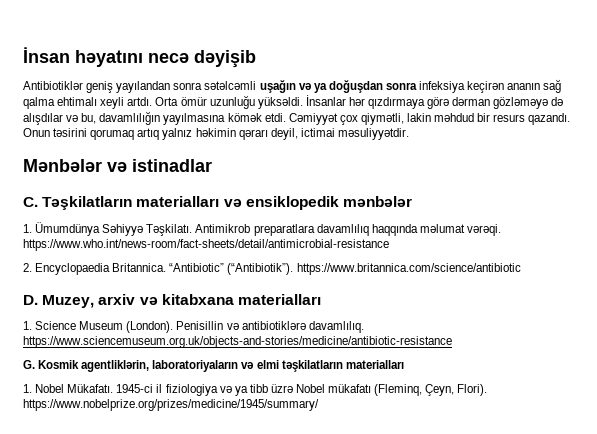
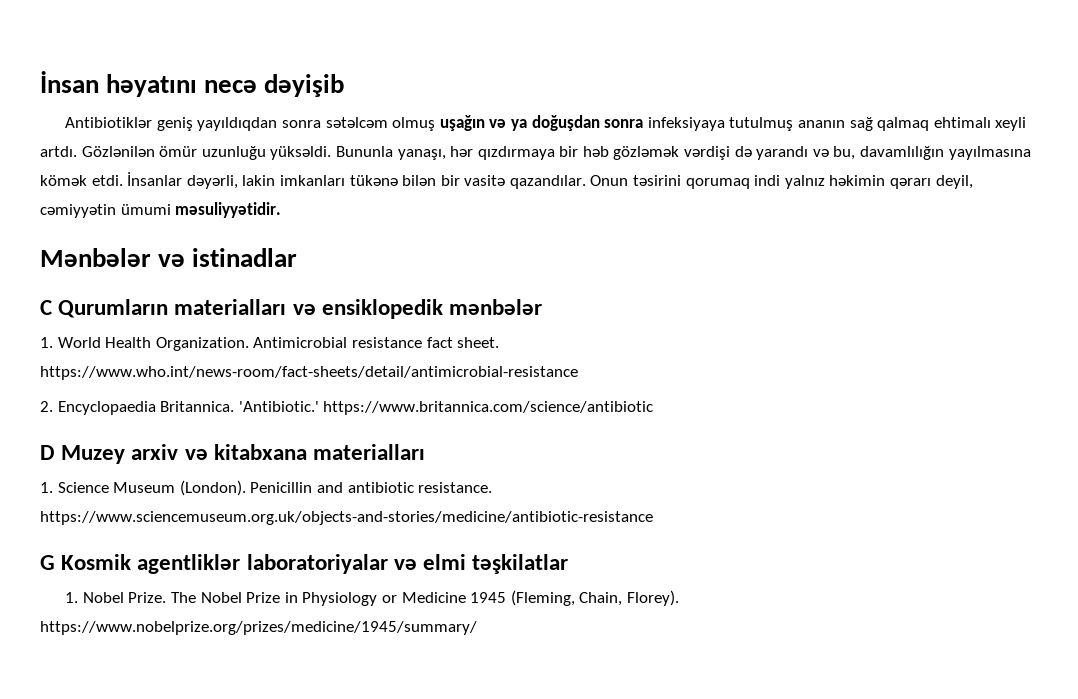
- Antibiotiklər geniş yayılandan sonra sətəlcəmli uşağın və ya doğuşdan sonra infeksiya keçirən ananın sağ qalma ehtimalı xeyli artdı.
+ Antibiotiklər geniş yayıldıqdan sonra sətəlcəm olmuş uşağın və ya doğuşdan sonra infeksiyaya tutulmuş ananın sağ qalmaq ehtimalı xeyli artdı.
- Orta ömür uzunluğu yüksəldi.
+ Gözlənilən ömür uzunluğu yüksəldi.
- İnsanlar hər qızdırmaya görə dərman gözləməyə də alışdılar və bu, davamlılığın yayılmasına kömək etdi.
+ Bununla yanaşı, hər qızdırmaya bir həb gözləmək vərdişi də yarandı və bu, davamlılığın yayılmasına kömək etdi.
- Cəmiyyət çox qiymətli, lakin məhdud bir resurs qazandı.
+ İnsanlar dəyərli, lakin imkanları tükənə bilən bir vasitə qazandılar.
- Onun təsirini qorumaq artıq yalnız həkimin qərarı deyil, ictimai məsuliyyətdir.
+ Onun təsirini qorumaq indi yalnız həkimin qərarı deyil, cəmiyyətin ümumi məsuliyyətidir.
- C. Təşkilatların materialları və ensiklopedik mənbələr
+ C Qurumların materialları və ensiklopedik mənbələr
- 1. Ümumdünya Səhiyyə Təşkilatı. Antimikrob preparatlara davamlılıq haqqında məlumat vərəqi. https://www.who.int/news-room/fact-sheets/detail/antimicrobial-resistance
+ 1. World Health Organization. Antimicrobial resistance fact sheet. https://www.who.int/news-room/fact-sheets/detail/antimicrobial-resistance
- “Antibiotic” (“Antibiotik”). https://www.britannica.com/science/antibiotic
+ 'Antibiotic.' https://www.britannica.com/science/antibiotic
- D. Muzey, arxiv və kitabxana materialları
+ D Muzey arxiv və kitabxana materialları
- Penisillin və antibiotiklərə davamlılıq. https://www.sciencemuseum.org.uk/objects-and-stories/medicine/antibiotic-resistance
- G. Kosmik agentliklərin, laboratoriyaların və elmi təşkilatların materialları
- 1. Nobel Mükafatı. 1945-ci il fiziologiya və ya tibb üzrə Nobel mükafatı (Fleminq, Çeyn, Flori). https://www.nobelprize.org/prizes/medicine/1945/summary/
+ Penicillin and antibiotic resistance. https://www.sciencemuseum.org.uk/objects-and-stories/medicine/antibiotic-resistance
+ G Kosmik agentliklər laboratoriyalar və elmi təşkilatlar
+ 1. Nobel Prize. The Nobel Prize in Physiology or Medicine 1945 (Fleming, Chain, Florey). https://www.nobelprize.org/prizes/medicine/1945/summary/

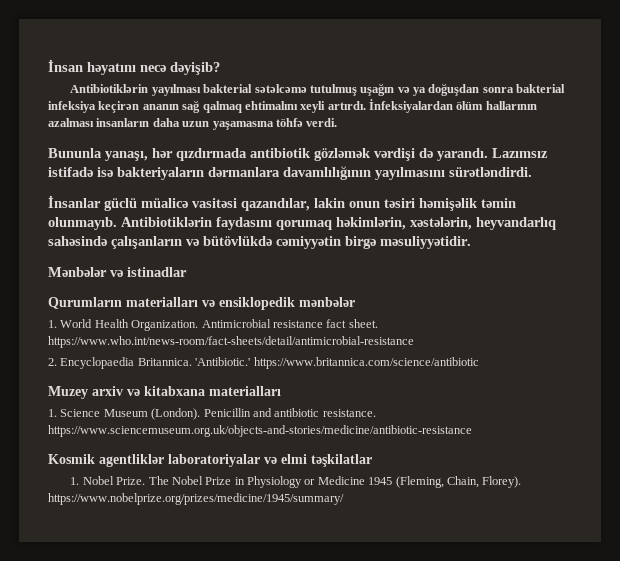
- İnsan həyatını necə dəyişib
- Antibiotiklər geniş yayıldıqdan sonra sətəlcəm olmuş uşağın və ya doğuşdan sonra infeksiyaya tutulmuş ananın sağ qalmaq ehtimalı xeyli artdı. Gözlənilən ömür uzunluğu yüksəldi. Bununla yanaşı, hər qızdırmaya bir həb gözləmək vərdişi də yarandı və bu, davamlılığın yayılmasına kömək etdi. İnsanlar dəyərli, lakin imkanları tükənə bilən bir vasitə qazandılar. Onun təsirini qorumaq indi yalnız həkimin qərarı deyil, cəmiyyətin ümumi məsuliyyətidir.
+ İnsan həyatını necə dəyişib?
+ Antibiotiklərin yayılması bakterial sətəlcəmə tutulmuş uşağın və ya doğuşdan sonra bakterial infeksiya keçirən ananın sağ qalmaq ehtimalını xeyli artırdı. İnfeksiyalardan ölüm hallarının azalması insanların daha uzun yaşamasına töhfə verdi.
+ Bununla yanaşı, hər qızdırmada antibiotik gözləmək vərdişi də yarandı. Lazımsız istifadə isə bakteriyaların dərmanlara davamlılığının yayılmasını sürətləndirdi.
+ İnsanlar güclü müalicə vasitəsi qazandılar, lakin onun təsiri həmişəlik təmin olunmayıb. Antibiotiklərin faydasını qorumaq həkimlərin, xəstələrin, heyvandarlıq sahəsində çalışanların və bütövlükdə cəmiyyətin birgə məsuliyyətidir.
- C Qurumların materialları və ensiklopedik mənbələr
+ Qurumların materialları və ensiklopedik mənbələr
- D Muzey arxiv və kitabxana materialları
+ Muzey arxiv və kitabxana materialları
- G Kosmik agentliklər laboratoriyalar və elmi təşkilatlar
+ Kosmik agentliklər laboratoriyalar və elmi təşkilatlar

